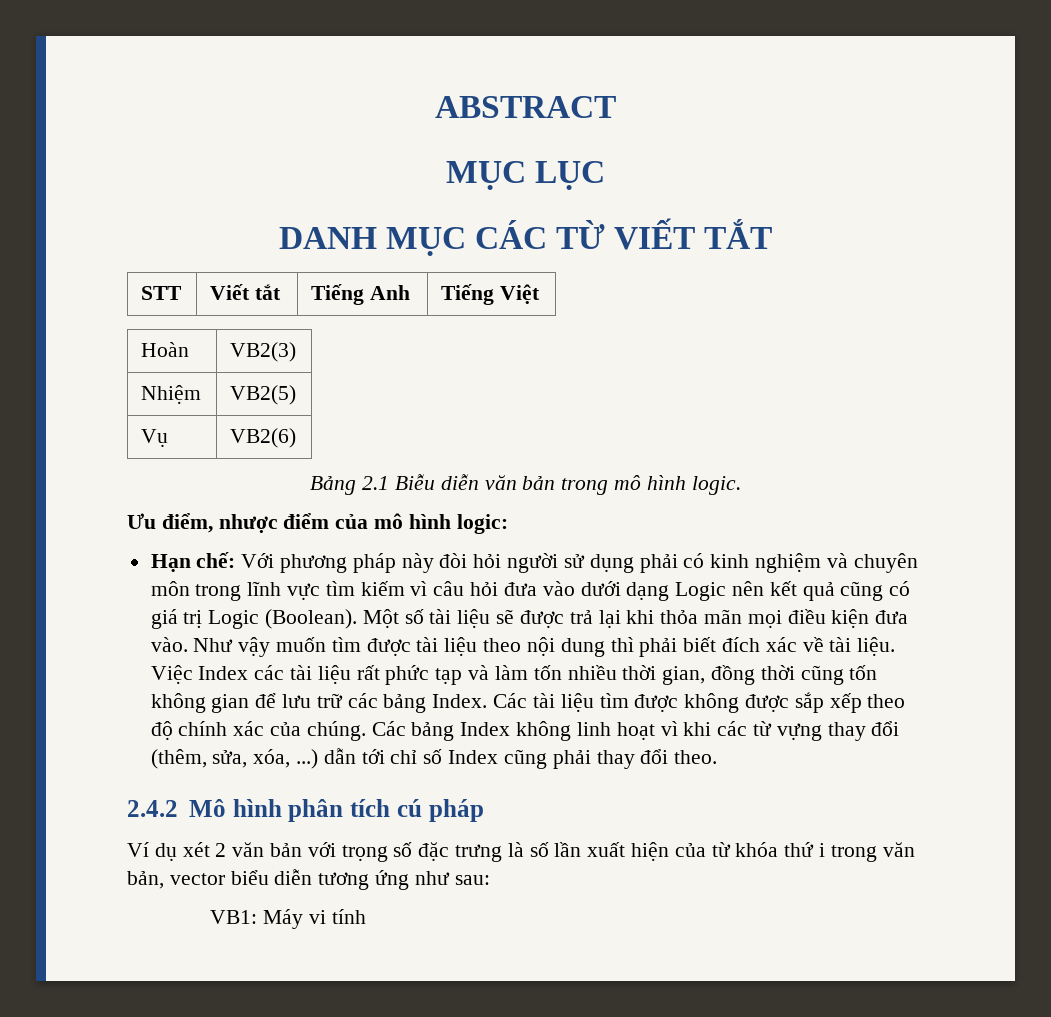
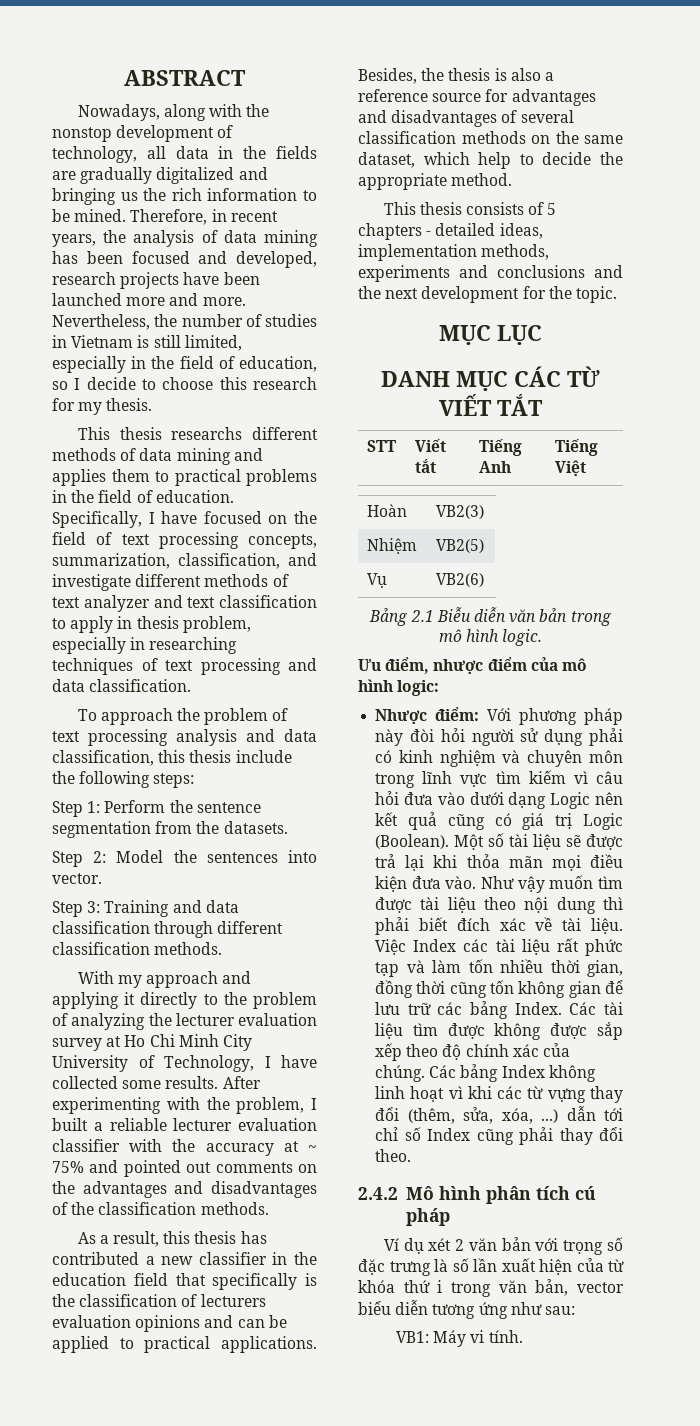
+ Nowadays, along with the nonstop development of technology, all data in the fields are gradually digitalized and bringing us the rich information to be mined. Therefore, in recent years, the analysis of data mining has been focused and developed, research projects have been launched more and more. Nevertheless, the number of studies in Vietnam is still limited, especially in the field of education, so I decide to choose this research for my thesis.
+ This thesis researchs different methods of data mining and applies them to practical problems in the field of education. Specifically, I have focused on the field of text processing concepts, summarization, classification, and investigate different methods of text analyzer and text classification to apply in thesis problem, especially in researching techniques of text processing and data classification.
+ To approach the problem of text processing analysis and data classification, this thesis include the following steps:
+ Step 1: Perform the sentence segmentation from the datasets.
+ Step 2: Model the sentences into vector.
+ Step 3: Training and data classification through different classification methods.
+ With my approach and applying it directly to the problem of analyzing the lecturer evaluation survey at Ho Chi Minh City University of Technology, I have collected some results. After experimenting with the problem, I built a reliable lecturer evaluation classifier with the accuracy at ~ 75% and pointed out comments on the advantages and disadvantages of the classification methods.
+ As a result, this thesis has contributed a new classifier in the education field that specifically is the classification of lecturers evaluation opinions and can be applied to practical applications. Besides, the thesis is also a reference source for advantages and disadvantages of several classification methods on the same dataset, which help to decide the appropriate method.
+ This thesis consists of 5 chapters - detailed ideas, implementation methods, experiments and conclusions and the next development for the topic.
- Hạn chế: Với phương pháp này đòi hỏi người sử dụng phải có kinh nghiệm và chuyên môn trong lĩnh vực tìm kiếm vì câu hỏi đưa vào dưới dạng Logic nên kết quả cũng có giá trị Logic (Boolean).
+ Nhược điểm: Với phương pháp này đòi hỏi người sử dụng phải có kinh nghiệm và chuyên môn trong lĩnh vực tìm kiếm vì câu hỏi đưa vào dưới dạng Logic nên kết quả cũng có giá trị Logic (Boolean).
- VB1: Máy vi tính
+ VB1: Máy vi tính.

